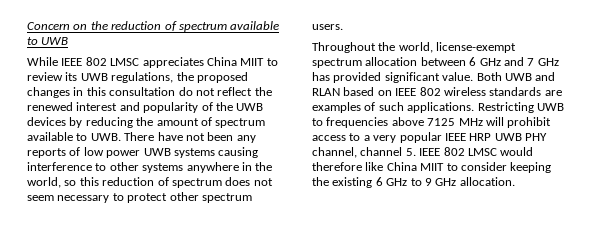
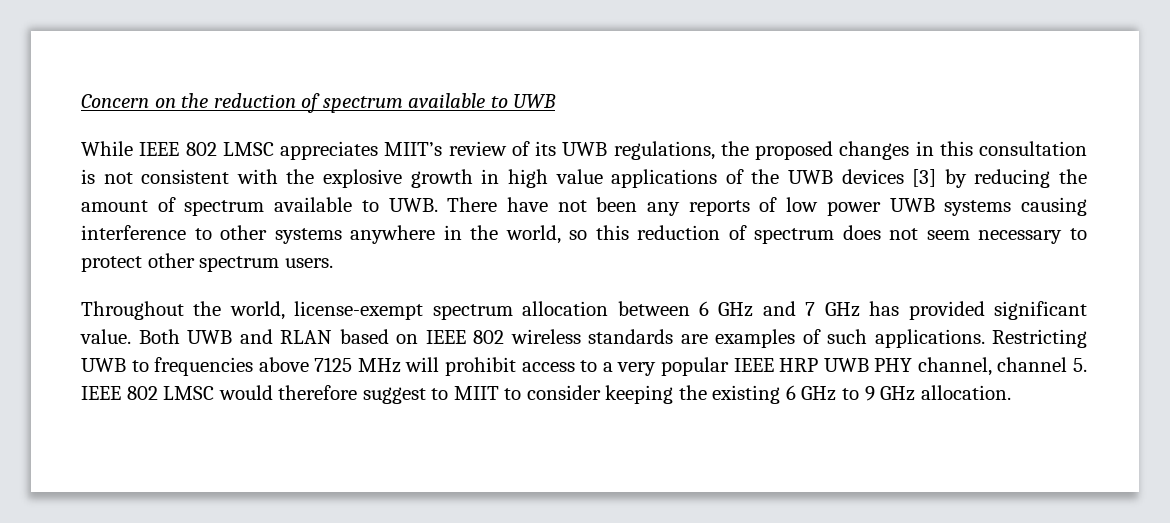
- While IEEE 802 LMSC appreciates China MIIT to review its UWB regulations, the proposed changes in this consultation do not reflect the renewed interest and popularity of the UWB devices by reducing the amount of spectrum available to UWB. There have not been any reports of low power UWB systems causing interference to other systems anywhere in the world, so this reduction of spectrum does not seem necessary to protect other spectrum users.
+ While IEEE 802 LMSC appreciates MIIT’s review of its UWB regulations, the proposed changes in this consultation is not consistent with the explosive growth in high value applications of the UWB devices [3] by reducing the amount of spectrum available to UWB. There have not been any reports of low power UWB systems causing interference to other systems anywhere in the world, so this reduction of spectrum does not seem necessary to protect other spectrum users.
- Restricting UWB to frequencies above 7125 MHz will prohibit access to a very popular IEEE HRP UWB PHY channel, channel 5. IEEE 802 LMSC would therefore like China MIIT to consider keeping the existing 6 GHz to 9 GHz allocation.
+ Restricting UWB to frequencies above 7125 MHz will prohibit access to a very popular IEEE HRP UWB PHY channel, channel 5. IEEE 802 LMSC would therefore suggest to MIIT to consider keeping the existing 6 GHz to 9 GHz allocation.

